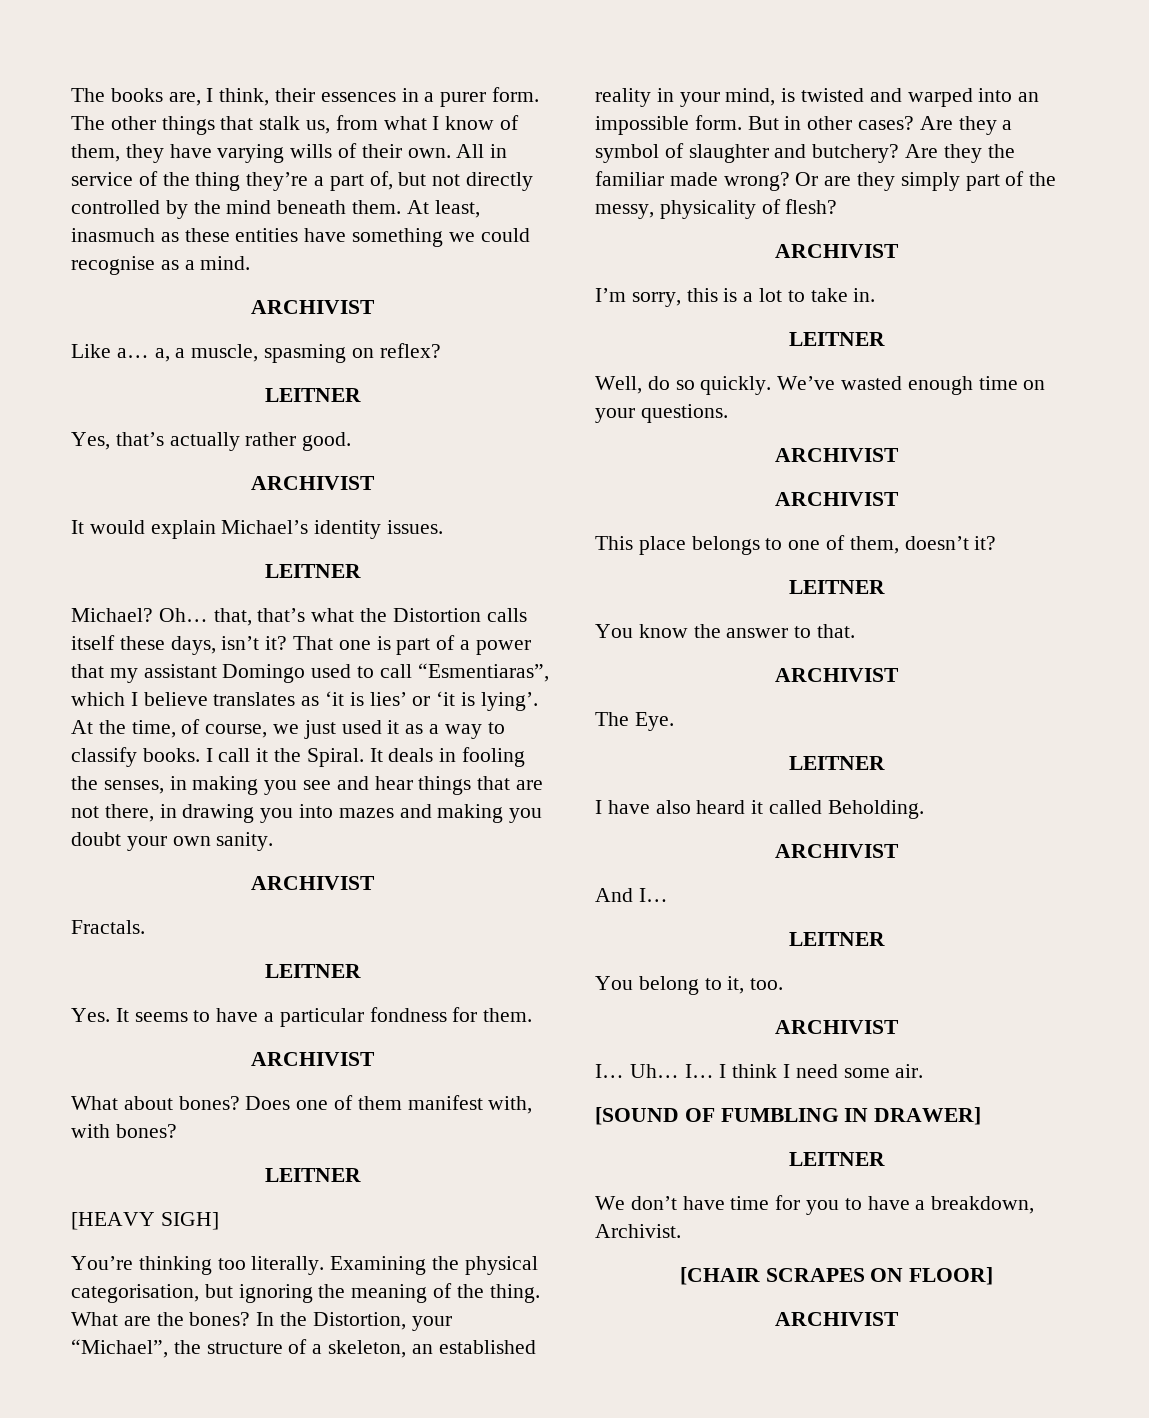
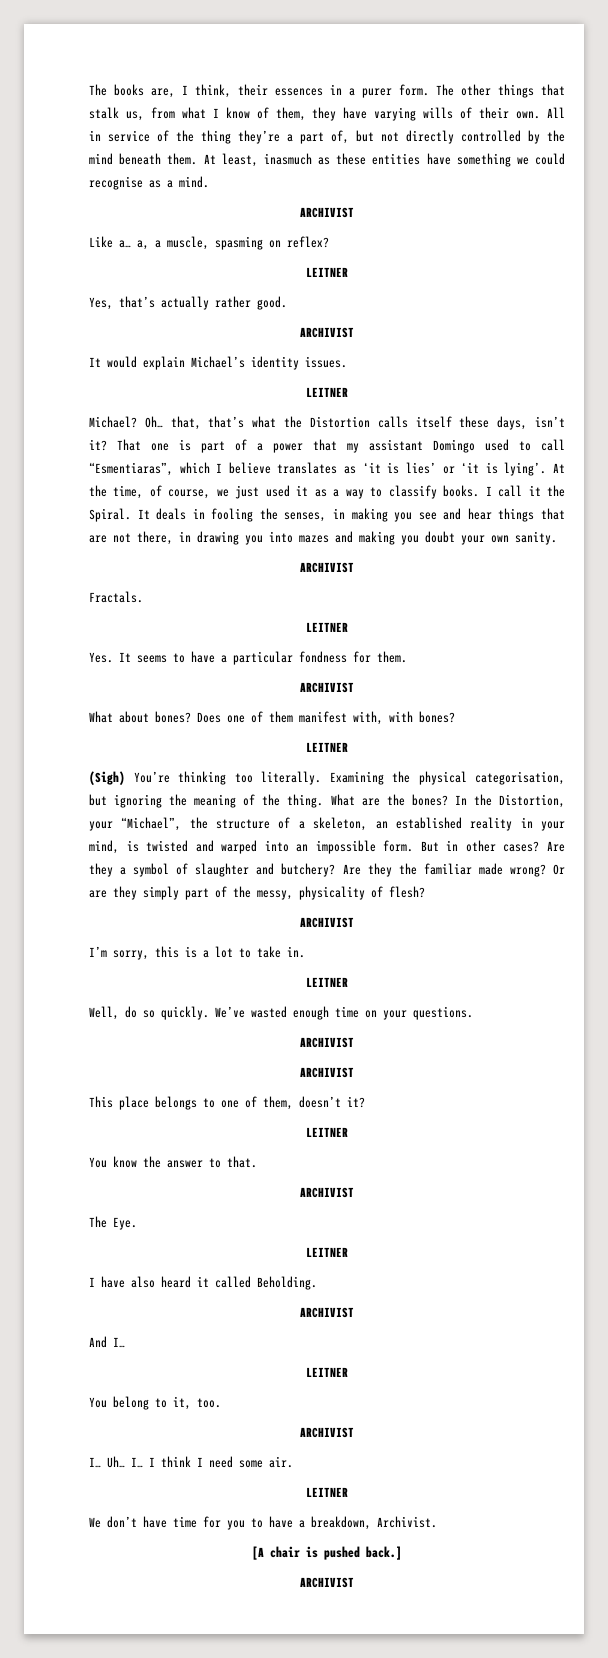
- [HEAVY SIGH]
- You’re thinking too literally.
+ (Sigh) You’re thinking too literally.
- [SOUND OF FUMBLING IN DRAWER]
- [CHAIR SCRAPES ON FLOOR]
+ [A chair is pushed back.]

